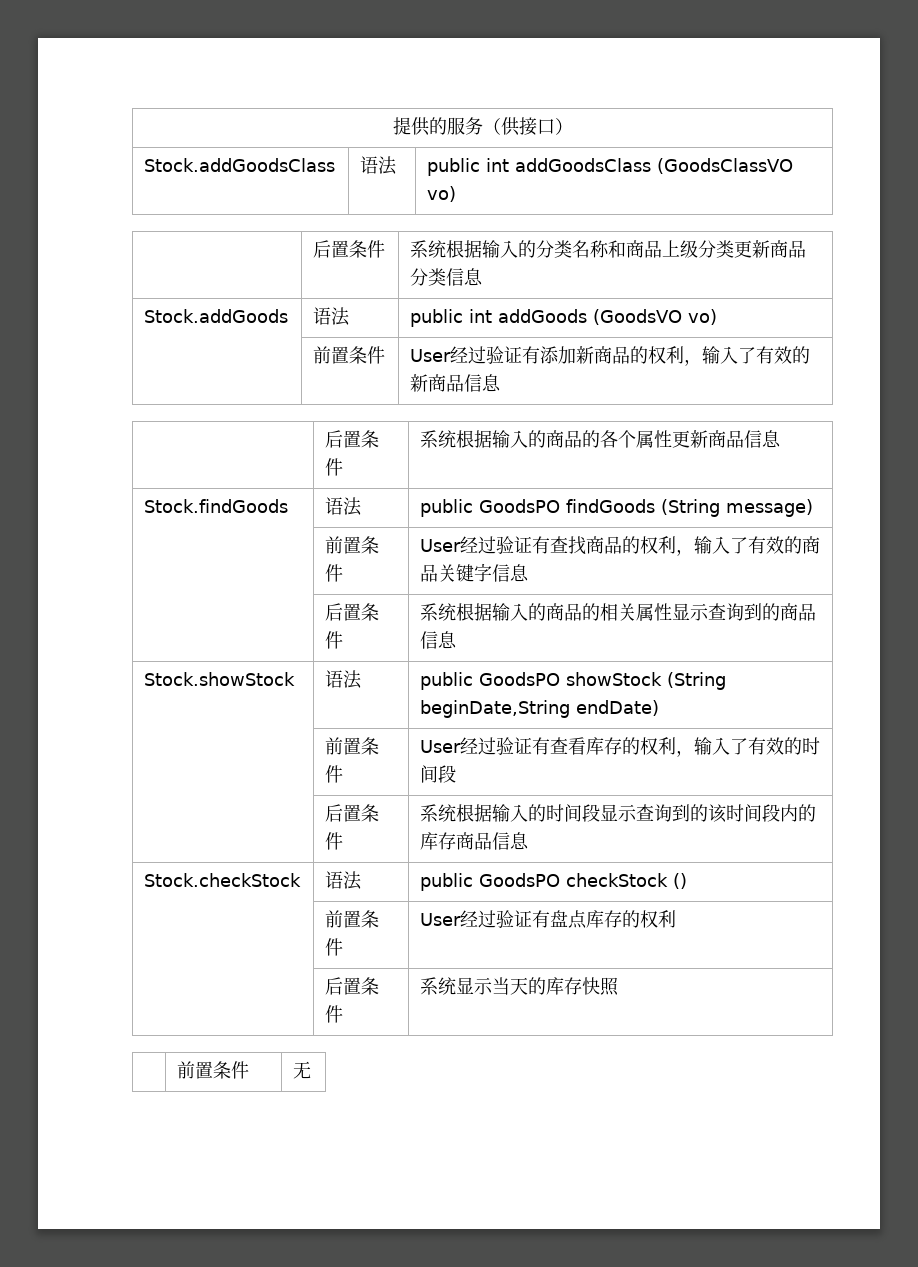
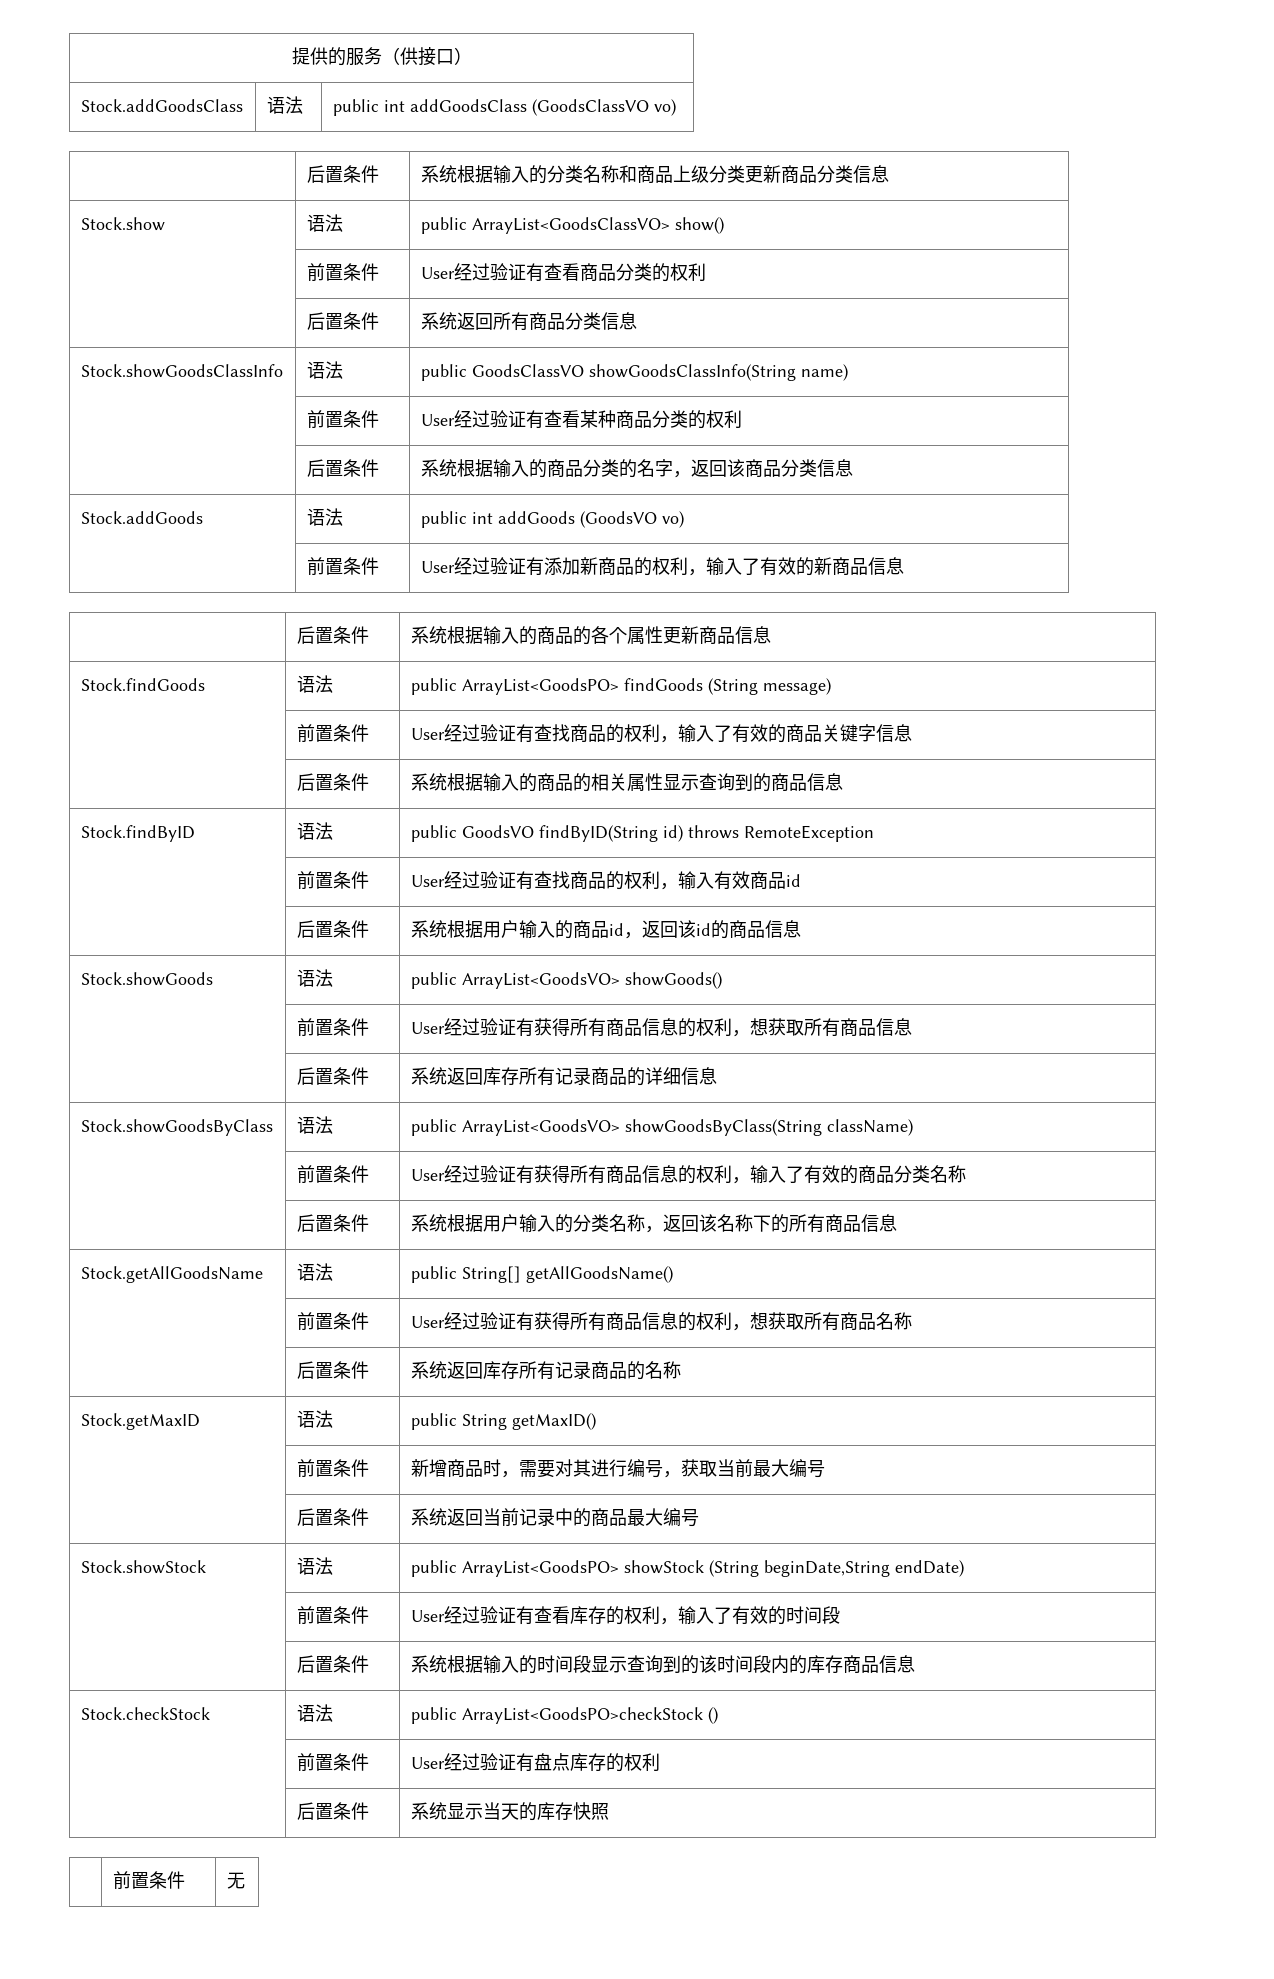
+ Stock.show | 语法 | public ArrayList<GoodsClassVO> show()
+ | 前置条件 | User经过验证有查看商品分类的权利
+ | 后置条件 | 系统返回所有商品分类信息
+ Stock.showGoodsClassInfo | 语法 | public GoodsClassVO showGoodsClassInfo(String name)
+ | 前置条件 | User经过验证有查看某种商品分类的权利
+ | 后置条件 | 系统根据输入的商品分类的名字，返回该商品分类信息
- Stock.findGoods | 语法 | public GoodsPO findGoods (String message)
+ Stock.findGoods | 语法 | public ArrayList<GoodsPO> findGoods (String message)
+ Stock.findByID | 语法 | public GoodsVO findByID(String id) throws RemoteException
+ | 前置条件 | User经过验证有查找商品的权利，输入有效商品id
+ | 后置条件 | 系统根据用户输入的商品id，返回该id的商品信息
+ Stock.showGoods | 语法 | public ArrayList<GoodsVO> showGoods()
+ | 前置条件 | User经过验证有获得所有商品信息的权利，想获取所有商品信息
+ | 后置条件 | 系统返回库存所有记录商品的详细信息
+ Stock.showGoodsByClass | 语法 | public ArrayList<GoodsVO> showGoodsByClass(String className)
+ | 前置条件 | User经过验证有获得所有商品信息的权利，输入了有效的商品分类名称
+ | 后置条件 | 系统根据用户输入的分类名称，返回该名称下的所有商品信息
+ Stock.getAllGoodsName | 语法 | public String[] getAllGoodsName()
+ | 前置条件 | User经过验证有获得所有商品信息的权利，想获取所有商品名称
+ | 后置条件 | 系统返回库存所有记录商品的名称
+ Stock.getMaxID | 语法 | public String getMaxID()
+ | 前置条件 | 新增商品时，需要对其进行编号，获取当前最大编号
+ | 后置条件 | 系统返回当前记录中的商品最大编号
- Stock.showStock | 语法 | public GoodsPO showStock (String beginDate,String endDate)
+ Stock.showStock | 语法 | public ArrayList<GoodsPO> showStock (String beginDate,String endDate)
- Stock.checkStock | 语法 | public GoodsPO checkStock ()
+ Stock.checkStock | 语法 | public ArrayList<GoodsPO>checkStock ()

